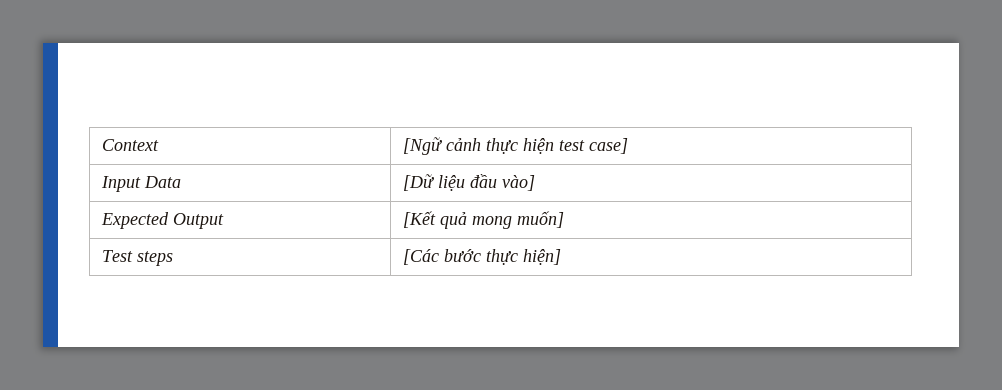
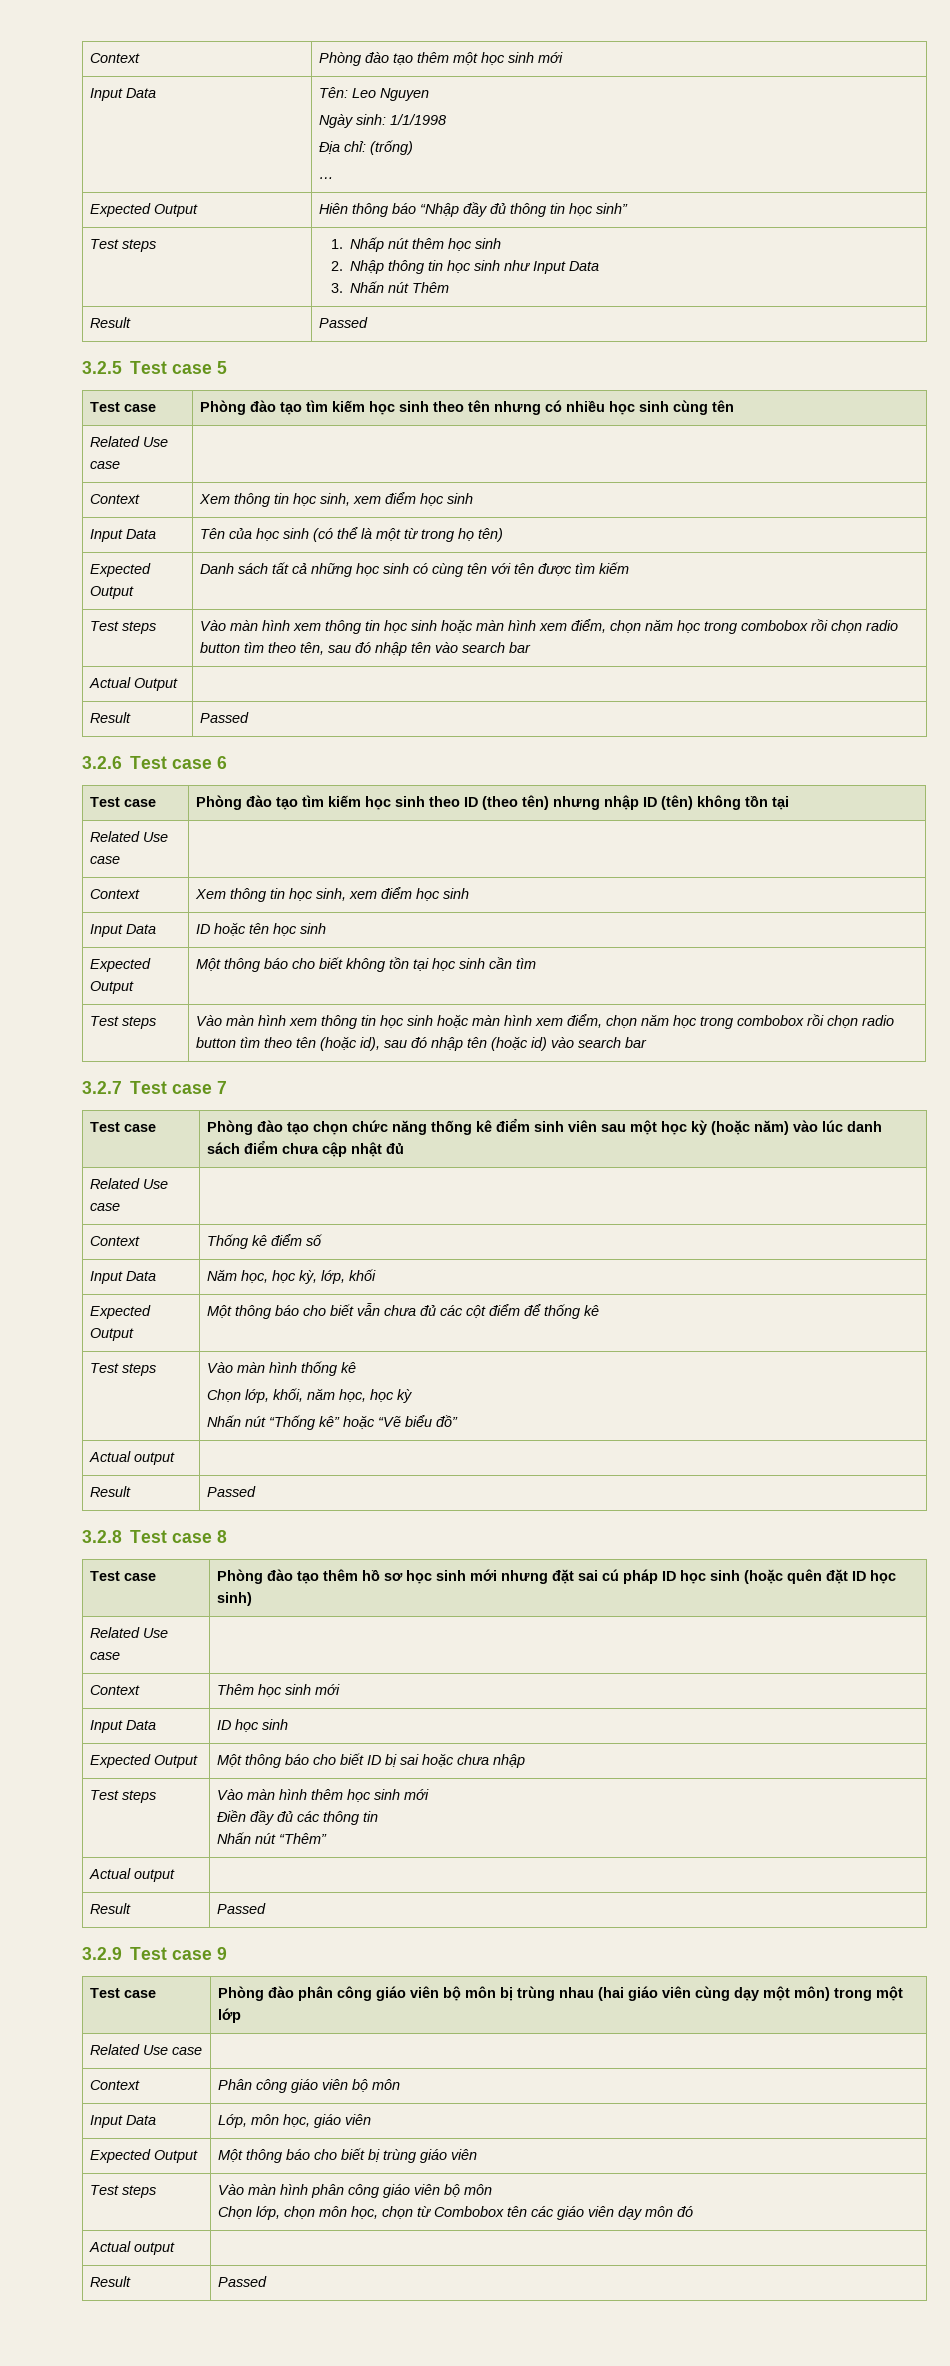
- Context | [Ngữ cảnh thực hiện test case]
- Input Data | [Dữ liệu đầu vào]
- Expected Output | [Kết quả mong muốn]
- Test steps | [Các bước thực hiện]
+ Context | Phòng đào tạo thêm một học sinh mới
+ Input Data | Tên: Leo Nguyen
+ Ngày sinh: 1/1/1998
+ Địa chỉ: (trống)
+ …
+ Expected Output | Hiên thông báo “Nhập đầy đủ thông tin học sinh”
+ Test steps | 1. Nhấp nút thêm học sinh
+ 2. Nhập thông tin học sinh như Input Data
+ 3. Nhấn nút Thêm
+ Result | Passed
+ 3.2.5 Test case 5
+ Test case | Phòng đào tạo tìm kiếm học sinh theo tên nhưng có nhiều học sinh cùng tên
+ Related Use case |
+ Context | Xem thông tin học sinh, xem điểm học sinh
+ Input Data | Tên của học sinh (có thể là một từ trong họ tên)
+ Expected Output | Danh sách tất cả những học sinh có cùng tên với tên được tìm kiếm
+ Test steps | Vào màn hình xem thông tin học sinh hoặc màn hình xem điểm, chọn năm học trong combobox rồi chọn radio button tìm theo tên, sau đó nhập tên vào search bar
+ Actual Output |
+ Result | Passed
+ 3.2.6 Test case 6
+ Test case | Phòng đào tạo tìm kiếm học sinh theo ID (theo tên) nhưng nhập ID (tên) không tồn tại
+ Related Use case |
+ Context | Xem thông tin học sinh, xem điểm học sinh
+ Input Data | ID hoặc tên học sinh
+ Expected Output | Một thông báo cho biết không tồn tại học sinh cần tìm
+ Test steps | Vào màn hình xem thông tin học sinh hoặc màn hình xem điểm, chọn năm học trong combobox rồi chọn radio button tìm theo tên (hoặc id), sau đó nhập tên (hoặc id) vào search bar
+ 3.2.7 Test case 7
+ Test case | Phòng đào tạo chọn chức năng thống kê điểm sinh viên sau một học kỳ (hoặc năm) vào lúc danh sách điểm chưa cập nhật đủ
+ Related Use case |
+ Context | Thống kê điểm số
+ Input Data | Năm học, học kỳ, lớp, khối
+ Expected Output | Một thông báo cho biết vẫn chưa đủ các cột điểm để thống kê
+ Test steps | Vào màn hình thống kê
+ Chọn lớp, khối, năm học, học kỳ
+ Nhấn nút “Thống kê” hoặc “Vẽ biểu đồ”
+ Actual output |
+ Result | Passed
+ 3.2.8 Test case 8
+ Test case | Phòng đào tạo thêm hồ sơ học sinh mới nhưng đặt sai cú pháp ID học sinh (hoặc quên đặt ID học sinh)
+ Related Use case |
+ Context | Thêm học sinh mới
+ Input Data | ID học sinh
+ Expected Output | Một thông báo cho biết ID bị sai hoặc chưa nhập
+ Test steps | Vào màn hình thêm học sinh mới
+ Điền đầy đủ các thông tin
+ Nhấn nút “Thêm”
+ Actual output |
+ Result | Passed
+ 3.2.9 Test case 9
+ Test case | Phòng đào phân công giáo viên bộ môn bị trùng nhau (hai giáo viên cùng dạy một môn) trong một lớp
+ Related Use case |
+ Context | Phân công giáo viên bộ môn
+ Input Data | Lớp, môn học, giáo viên
+ Expected Output | Một thông báo cho biết bị trùng giáo viên
+ Test steps | Vào màn hình phân công giáo viên bộ môn
+ Chọn lớp, chọn môn học, chọn từ Combobox tên các giáo viên dạy môn đó
+ Actual output |
+ Result | Passed

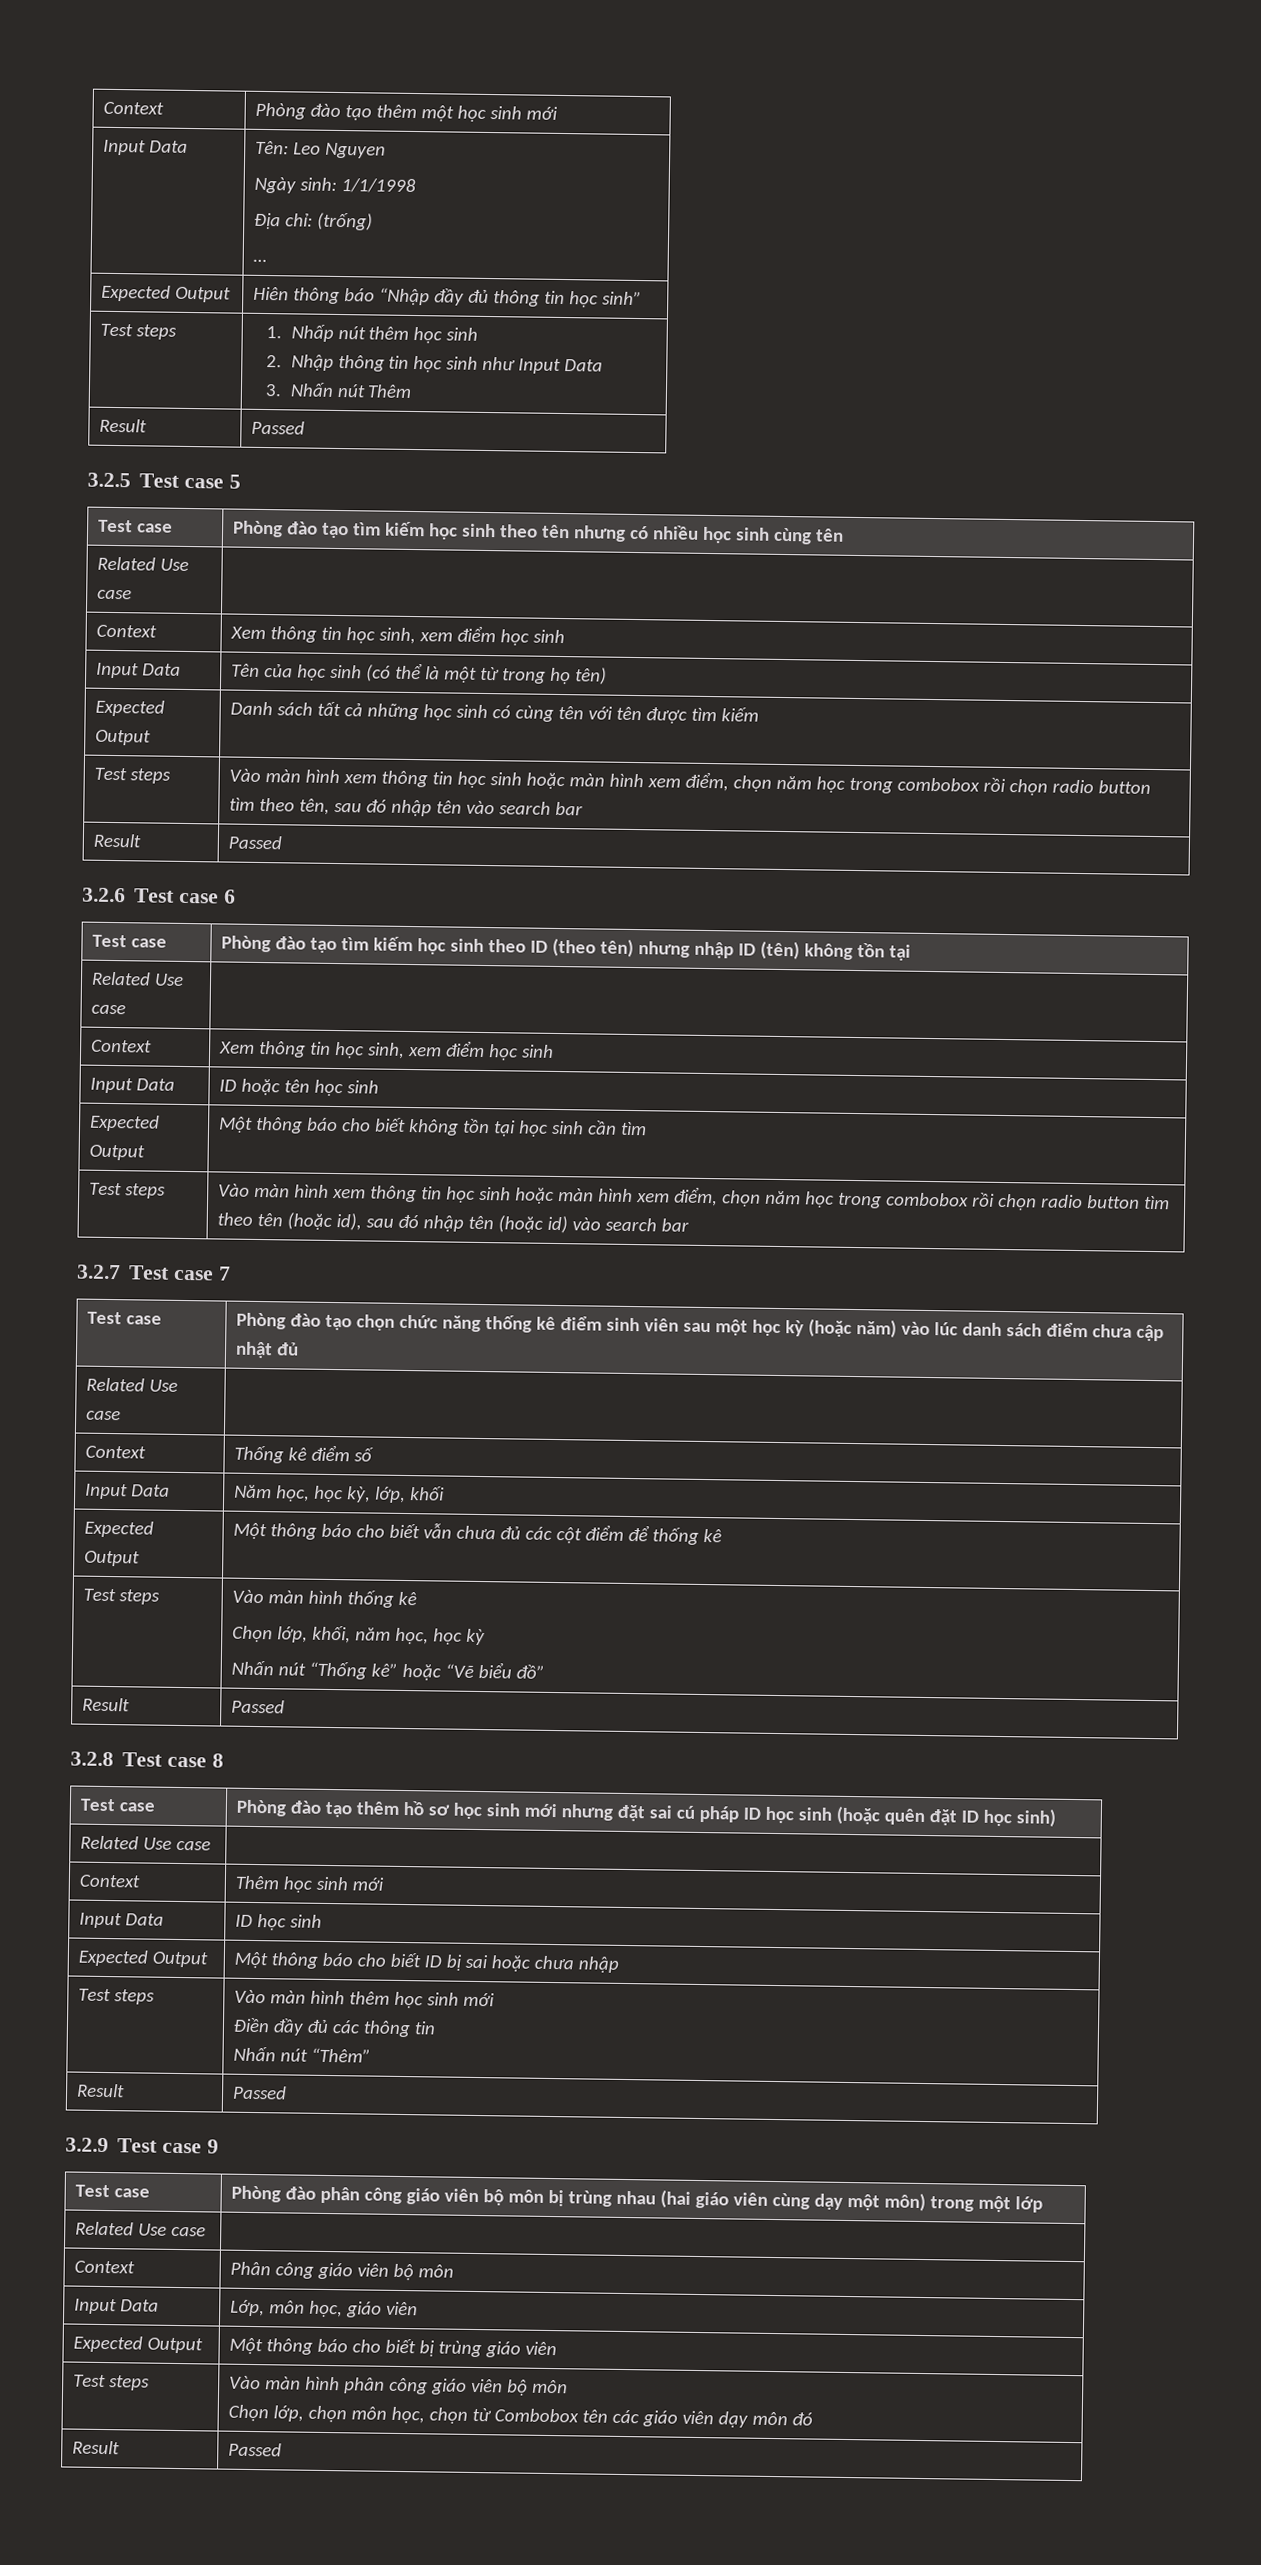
- Actual Output |
  Test steps | Vào màn hình thống kê
  Chọn lớp, khối, năm học, học kỳ
  Nhấn nút “Thống kê” hoặc “Vẽ biểu đồ”
- Actual output |
  Test steps | Vào màn hình thêm học sinh mới
  Điền đầy đủ các thông tin
  Nhấn nút “Thêm”
- Actual output |
  Test steps | Vào màn hình phân công giáo viên bộ môn
  Chọn lớp, chọn môn học, chọn từ Combobox tên các giáo viên dạy môn đó
- Actual output |

